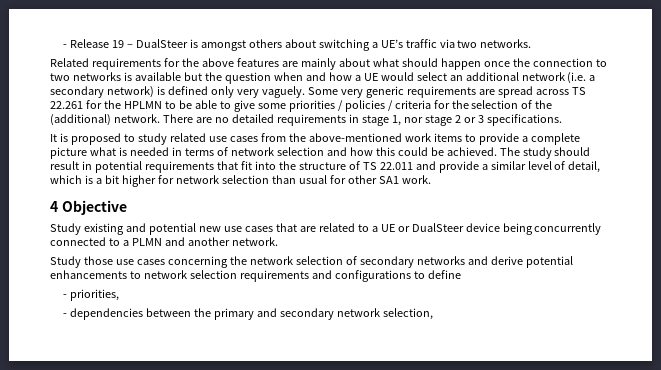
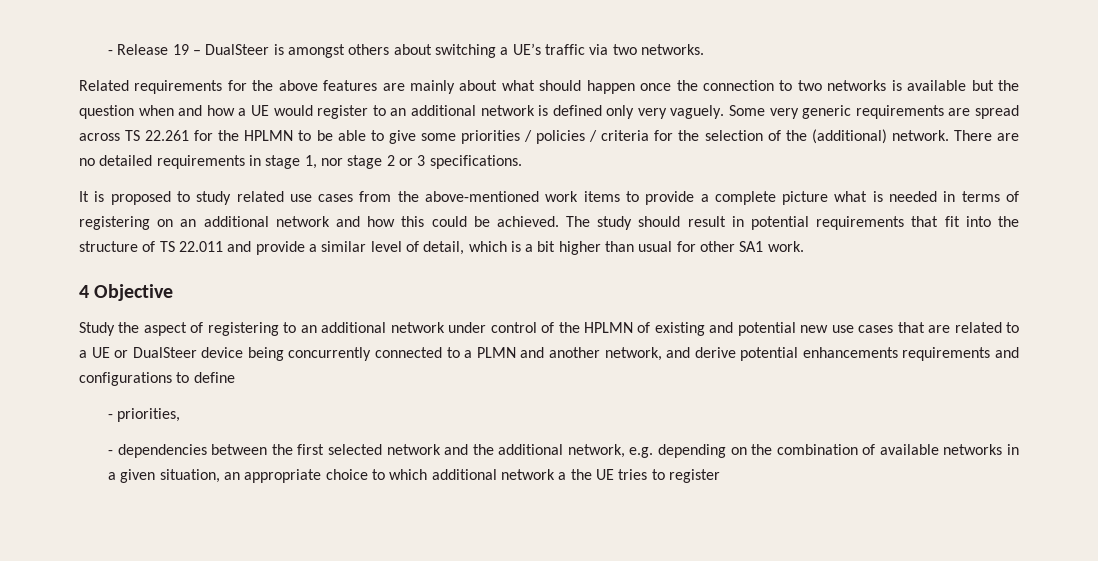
- Related requirements for the above features are mainly about what should happen once the connection to two networks is available but the question when and how a UE would select an additional network (i.e. a secondary network) is defined only very vaguely.
+ Related requirements for the above features are mainly about what should happen once the connection to two networks is available but the question when and how a UE would register to an additional network is defined only very vaguely.
- It is proposed to study related use cases from the above-mentioned work items to provide a complete picture what is needed in terms of network selection and how this could be achieved.
+ It is proposed to study related use cases from the above-mentioned work items to provide a complete picture what is needed in terms of registering on an additional network and how this could be achieved.
- The study should result in potential requirements that fit into the structure of TS 22.011 and provide a similar level of detail, which is a bit higher for network selection than usual for other SA1 work.
+ The study should result in potential requirements that fit into the structure of TS 22.011 and provide a similar level of detail, which is a bit higher than usual for other SA1 work.
- Study existing and potential new use cases that are related to a UE or DualSteer device being concurrently connected to a PLMN and another network.
- Study those use cases concerning the network selection of secondary networks and derive potential enhancements to network selection requirements and configurations to define
+ Study the aspect of registering to an additional network under control of the HPLMN of existing and potential new use cases that are related to a UE or DualSteer device being concurrently connected to a PLMN and another network, and derive potential enhancements requirements and configurations to define
- - dependencies between the primary and secondary network selection,
+ - dependencies between the first selected network and the additional network, e.g. depending on the combination of available networks in a given situation, an appropriate choice to which additional network a the UE tries to register

